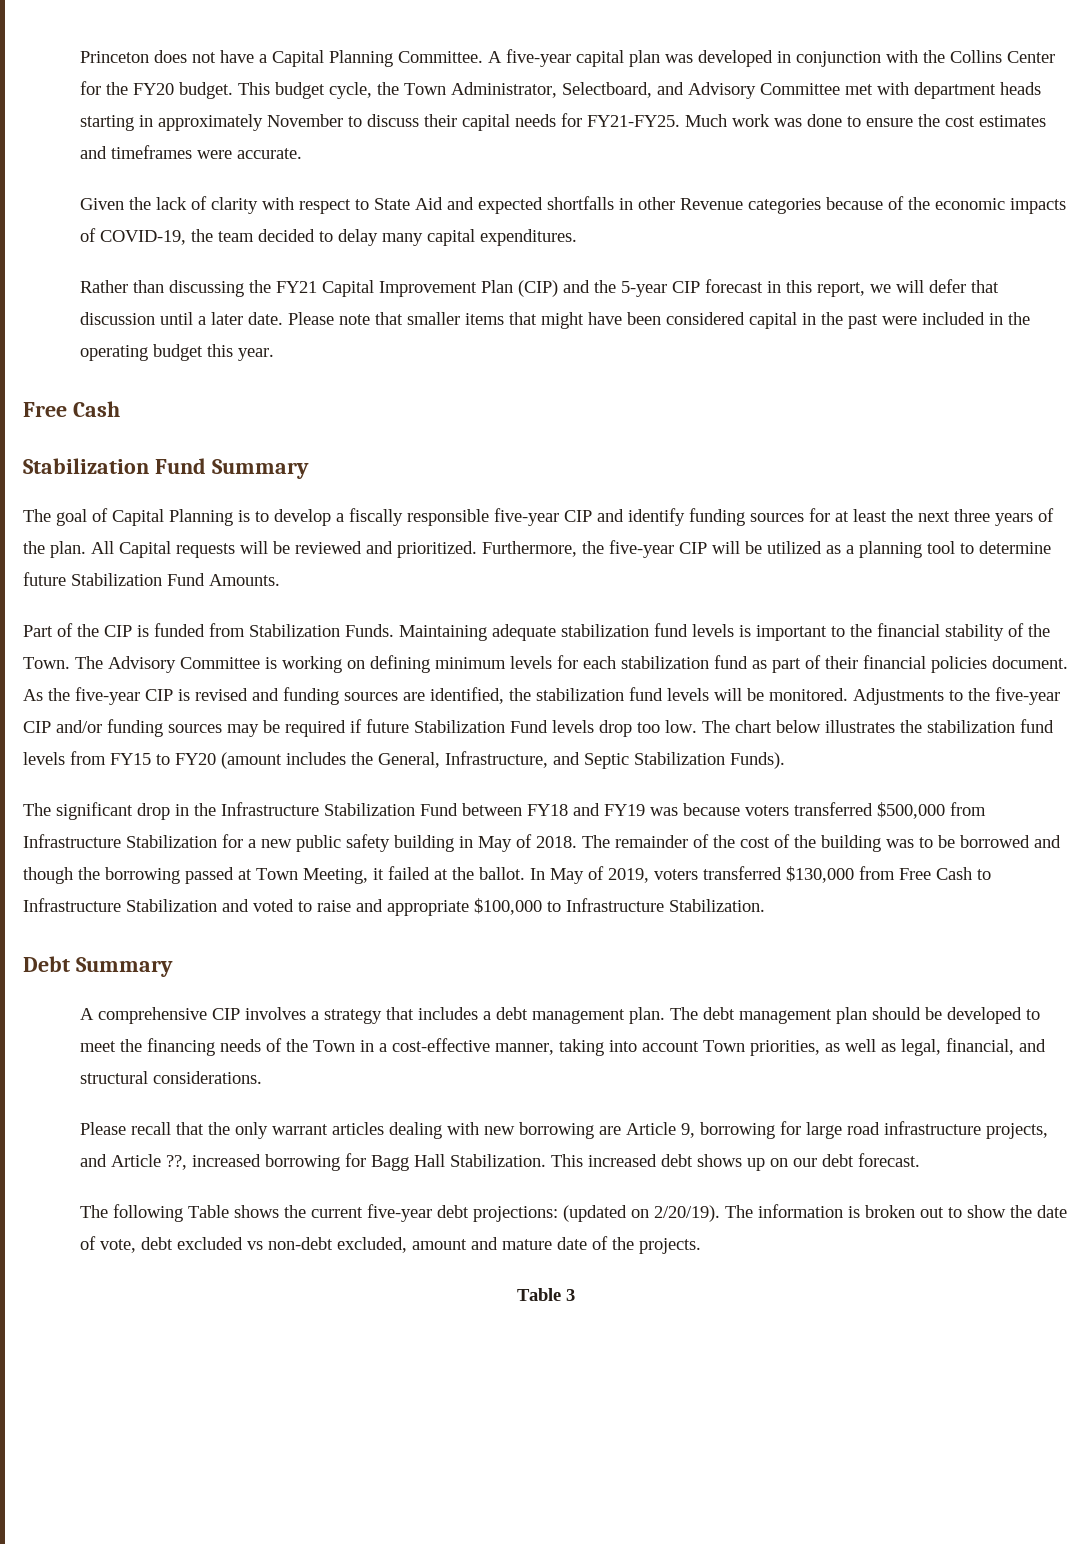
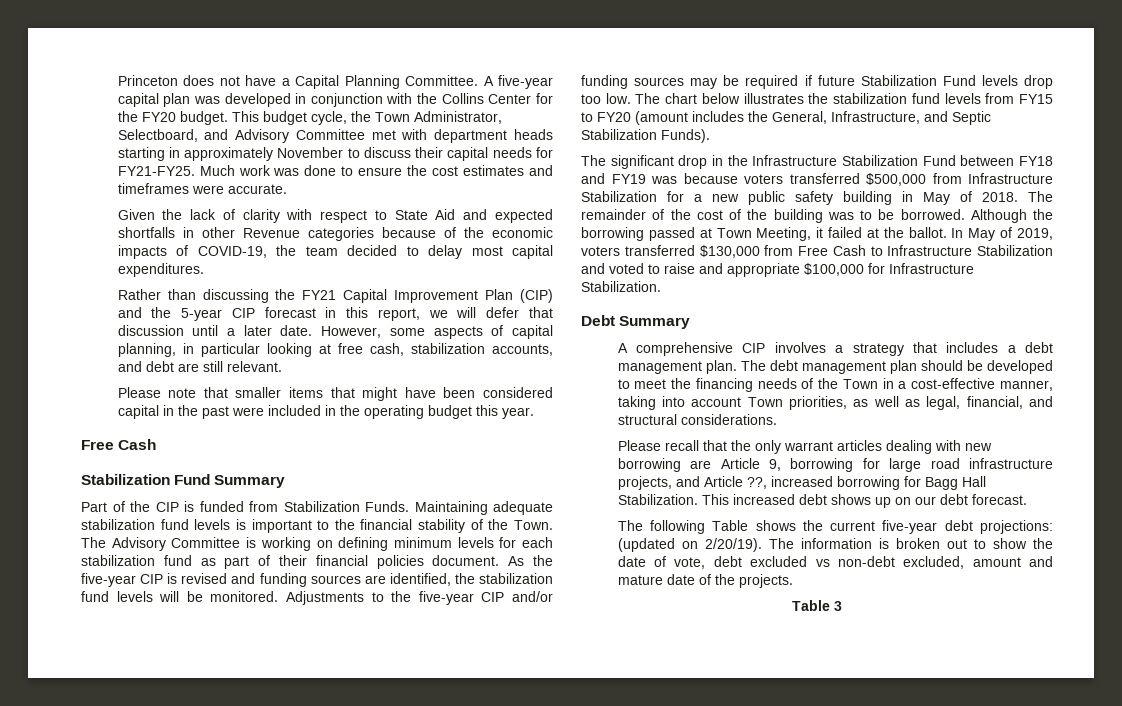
- Given the lack of clarity with respect to State Aid and expected shortfalls in other Revenue categories because of the economic impacts of COVID-19, the team decided to delay many capital expenditures.
+ Given the lack of clarity with respect to State Aid and expected shortfalls in other Revenue categories because of the economic impacts of COVID-19, the team decided to delay most capital expenditures.
- Rather than discussing the FY21 Capital Improvement Plan (CIP) and the 5-year CIP forecast in this report, we will defer that discussion until a later date. Please note that smaller items that might have been considered capital in the past were included in the operating budget this year.
+ Rather than discussing the FY21 Capital Improvement Plan (CIP) and the 5-year CIP forecast in this report, we will defer that discussion until a later date. However, some aspects of capital planning, in particular looking at free cash, stabilization accounts, and debt are still relevant.
+ Please note that smaller items that might have been considered capital in the past were included in the operating budget this year.
- The goal of Capital Planning is to develop a fiscally responsible five-year CIP and identify funding sources for at least the next three years of the plan. All Capital requests will be reviewed and prioritized. Furthermore, the five-year CIP will be utilized as a planning tool to determine future Stabilization Fund Amounts.
- The remainder of the cost of the building was to be borrowed and though the borrowing passed at Town Meeting, it failed at the ballot.
+ The remainder of the cost of the building was to be borrowed. Although the borrowing passed at Town Meeting, it failed at the ballot.
- In May of 2019, voters transferred $130,000 from Free Cash to Infrastructure Stabilization and voted to raise and appropriate $100,000 to Infrastructure Stabilization.
+ In May of 2019, voters transferred $130,000 from Free Cash to Infrastructure Stabilization and voted to raise and appropriate $100,000 for Infrastructure Stabilization.

